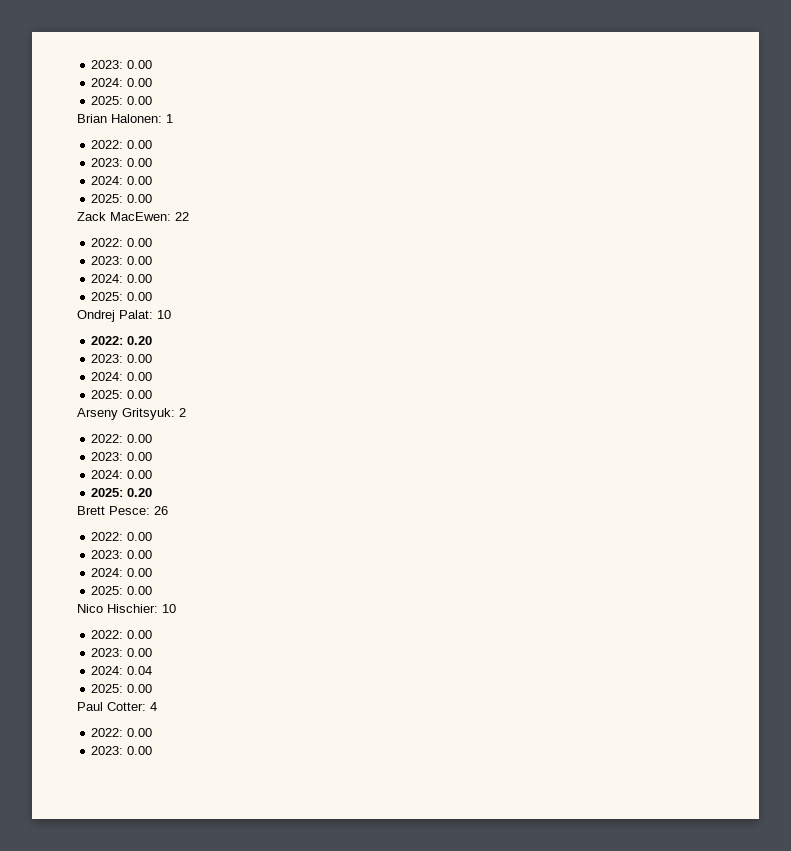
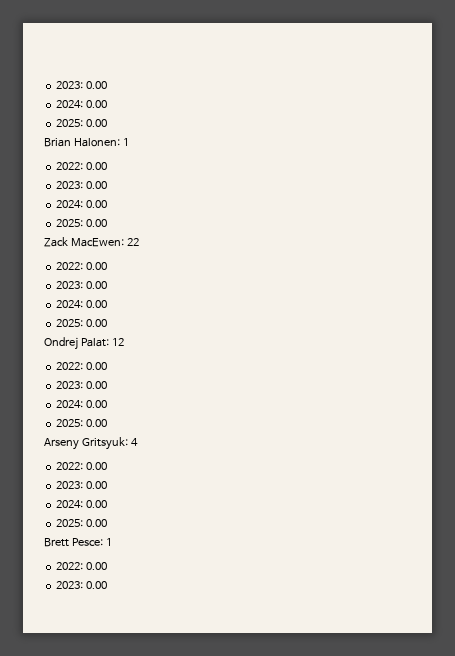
- Ondrej Palat: 10
- 2022: 0.20
- 2023: 0.00
- 2024: 0.00
- 2025: 0.00
- Arseny Gritsyuk: 2
- 2022: 0.00
- 2023: 0.00
- 2024: 0.00
- 2025: 0.20
- Brett Pesce: 26
+ Ondrej Palat: 12
  2022: 0.00
  2023: 0.00
  2024: 0.00
  2025: 0.00
- Nico Hischier: 10
+ Arseny Gritsyuk: 4
  2022: 0.00
  2023: 0.00
- 2024: 0.04
+ 2024: 0.00
  2025: 0.00
- Paul Cotter: 4
+ Brett Pesce: 1

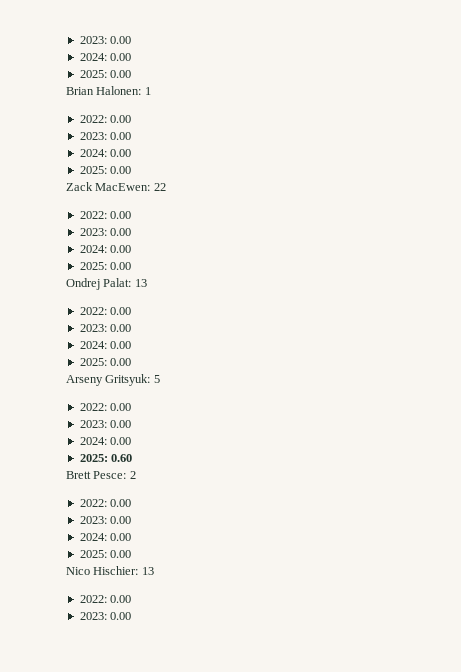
- Ondrej Palat: 12
+ Ondrej Palat: 13
- Arseny Gritsyuk: 4
+ Arseny Gritsyuk: 5
+ 2022: 0.00
+ 2023: 0.00
+ 2024: 0.00
+ 2025: 0.60
+ Brett Pesce: 2
  2022: 0.00
  2023: 0.00
  2024: 0.00
  2025: 0.00
- Brett Pesce: 1
+ Nico Hischier: 13

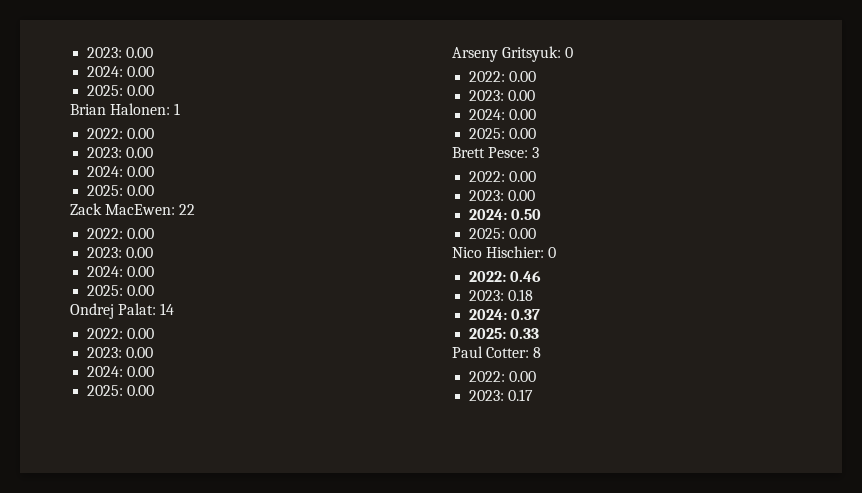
- Ondrej Palat: 13
+ Ondrej Palat: 14
- Arseny Gritsyuk: 5
- 2022: 0.00
- 2023: 0.00
- 2024: 0.00
- 2025: 0.60
- Brett Pesce: 2
+ Arseny Gritsyuk: 0
  2022: 0.00
  2023: 0.00
  2024: 0.00
  2025: 0.00
- Nico Hischier: 13
+ Brett Pesce: 3
  2022: 0.00
  2023: 0.00
+ 2024: 0.50
+ 2025: 0.00
+ Nico Hischier: 0
+ 2022: 0.46
+ 2023: 0.18
+ 2024: 0.37
+ 2025: 0.33
+ Paul Cotter: 8
+ 2022: 0.00
+ 2023: 0.17

